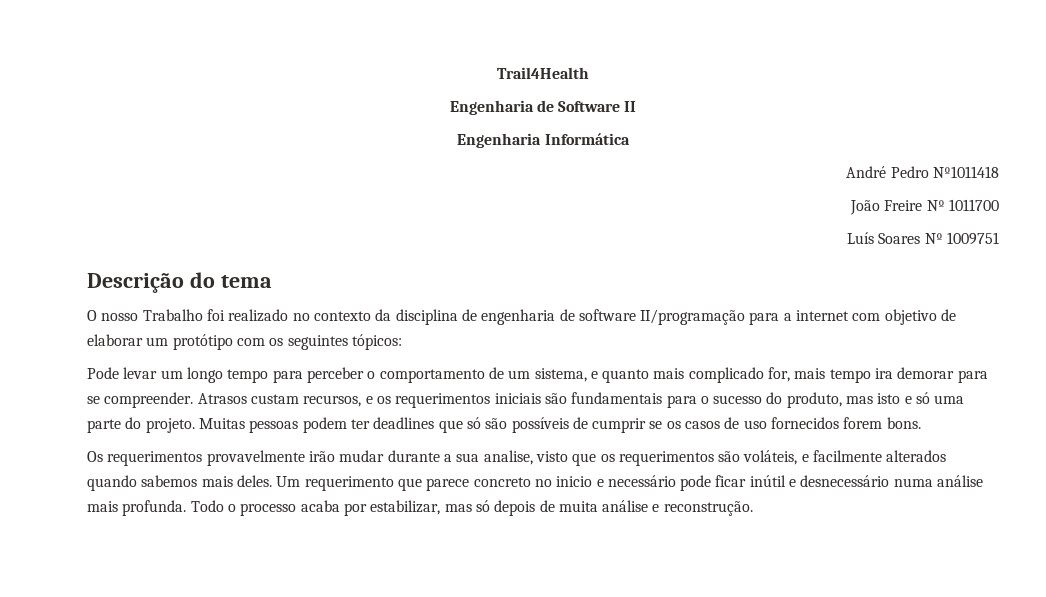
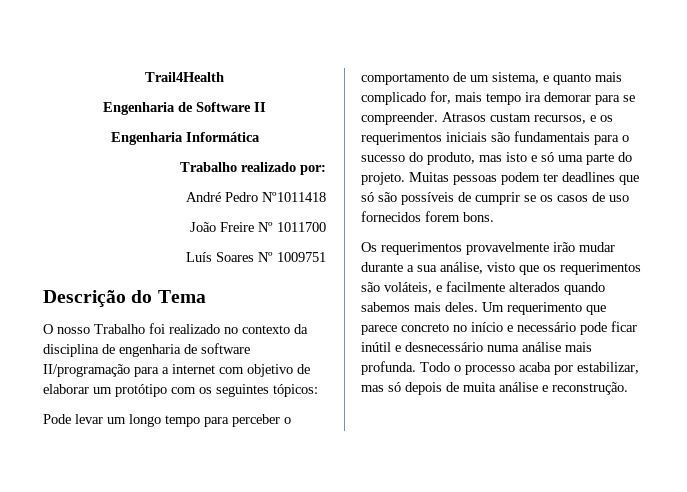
+ Trabalho realizado por:
- Descrição do tema
+ Descrição do Tema
- Os requerimentos provavelmente irão mudar durante a sua analise, visto que os requerimentos são voláteis, e facilmente alterados quando sabemos mais deles.
+ Os requerimentos provavelmente irão mudar durante a sua análise, visto que os requerimentos são voláteis, e facilmente alterados quando sabemos mais deles.
- Um requerimento que parece concreto no inicio e necessário pode ficar inútil e desnecessário numa análise mais profunda.
+ Um requerimento que parece concreto no início e necessário pode ficar inútil e desnecessário numa análise mais profunda.

